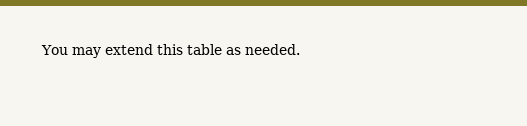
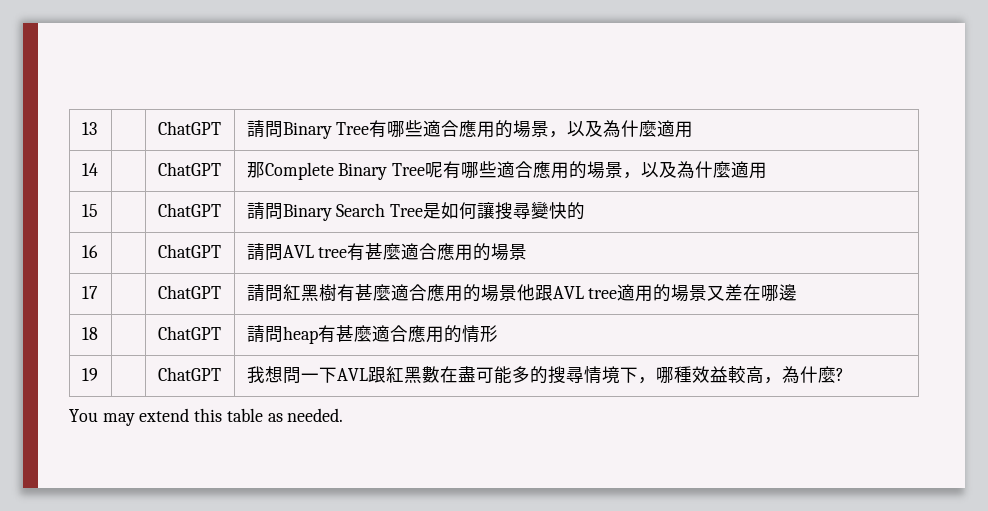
+ 13 | | ChatGPT | 請問Binary Tree有哪些適合應用的場景，以及為什麼適用
+ 14 | | ChatGPT | 那Complete Binary Tree呢有哪些適合應用的場景，以及為什麼適用
+ 15 | | ChatGPT | 請問Binary Search Tree是如何讓搜尋變快的
+ 16 | | ChatGPT | 請問AVL tree有甚麼適合應用的場景
+ 17 | | ChatGPT | 請問紅黑樹有甚麼適合應用的場景他跟AVL tree適用的場景又差在哪邊
+ 18 | | ChatGPT | 請問heap有甚麼適合應用的情形
+ 19 | | ChatGPT | 我想問一下AVL跟紅黑數在盡可能多的搜尋情境下，哪種效益較高，為什麼?

